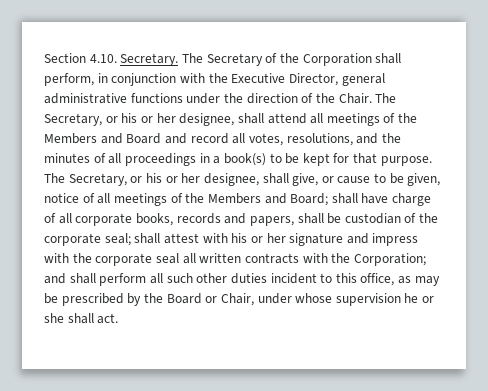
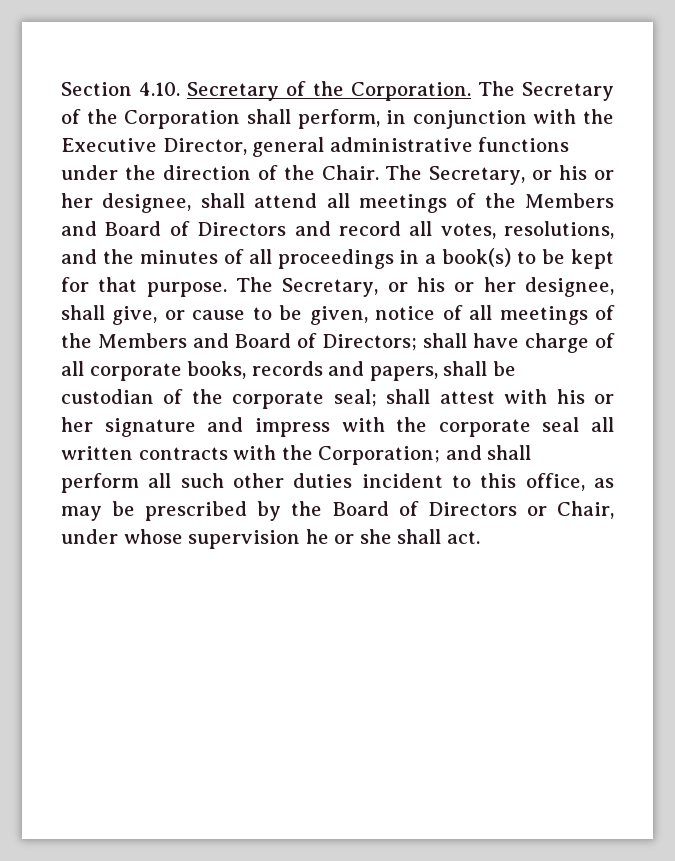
- Section 4.10. Secretary.
+ Section 4.10. Secretary of the Corporation.
- The Secretary, or his or her designee, shall attend all meetings of the Members and Board and record all votes, resolutions, and the minutes of all proceedings in a book(s) to be kept for that purpose.
+ The Secretary, or his or her designee, shall attend all meetings of the Members and Board of Directors and record all votes, resolutions, and the minutes of all proceedings in a book(s) to be kept for that purpose.
- The Secretary, or his or her designee, shall give, or cause to be given, notice of all meetings of the Members and Board;
+ The Secretary, or his or her designee, shall give, or cause to be given, notice of all meetings of the Members and Board of Directors;
- and shall perform all such other duties incident to this office, as may be prescribed by the Board or Chair, under whose supervision he or she shall act.
+ and shall perform all such other duties incident to this office, as may be prescribed by the Board of Directors or Chair, under whose supervision he or she shall act.

